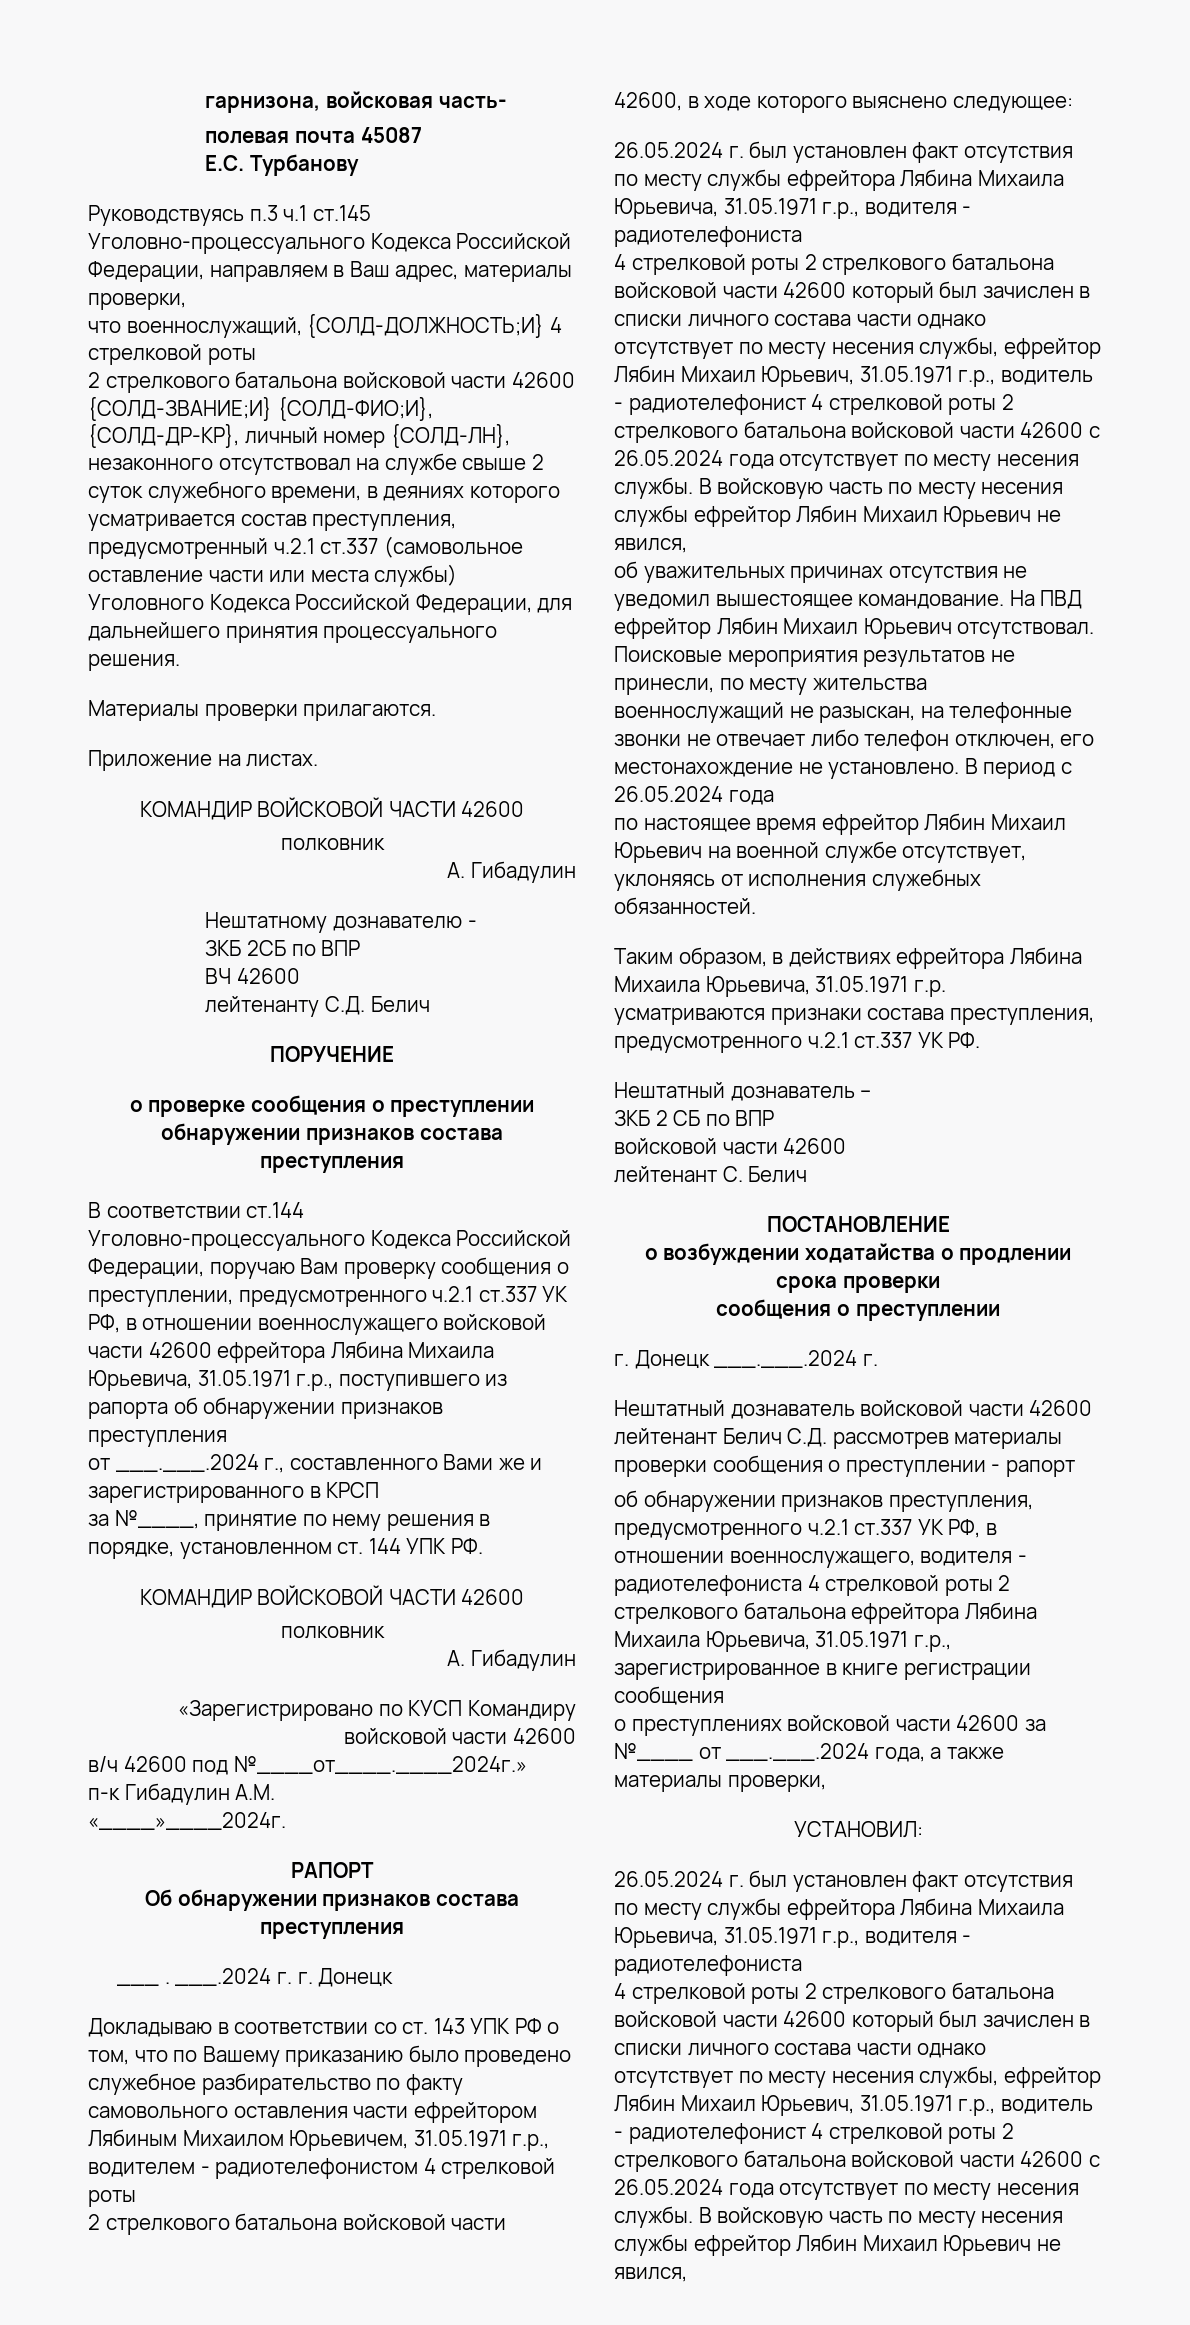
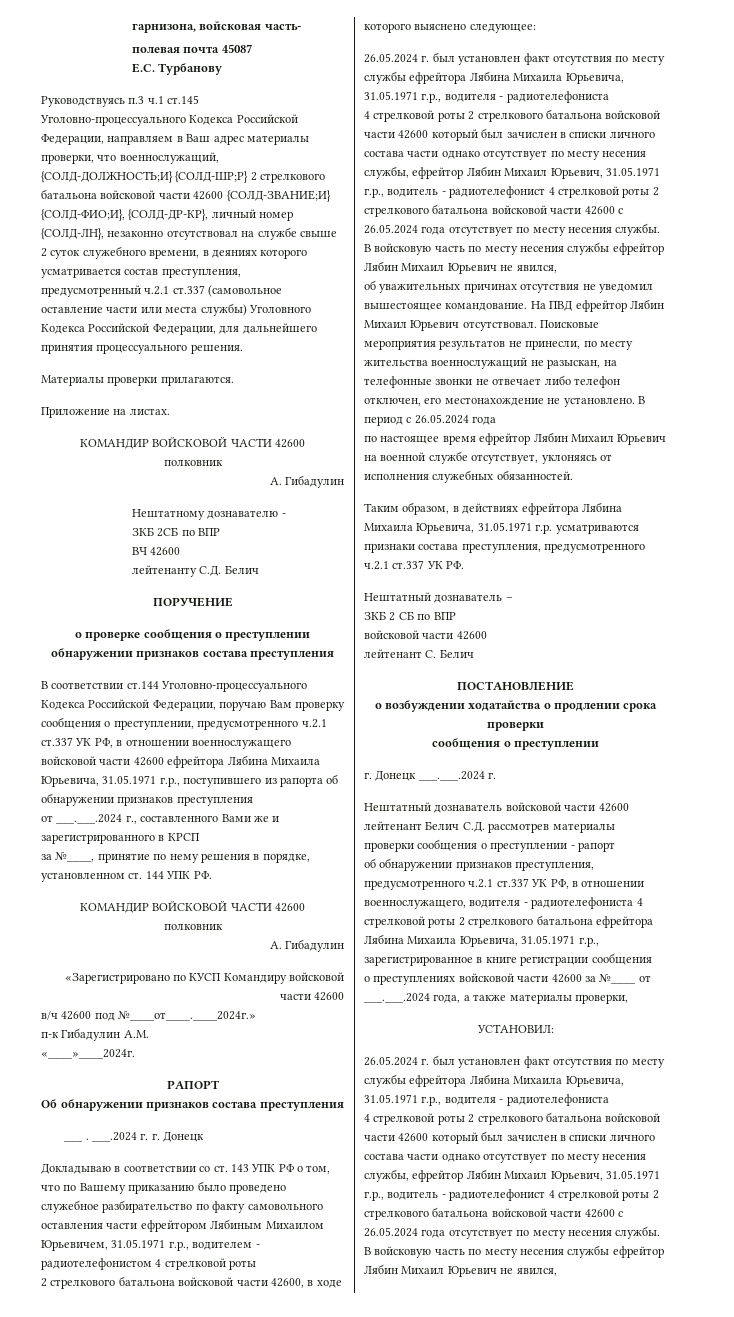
- Руководствуясь п.3 ч.1 ст.145 Уголовно-процессуального Кодекса Российской Федерации, направляем в Ваш адрес, материалы проверки,
- что военнослужащий, {СОЛД-ДОЛЖНОСТЬ;И} 4 стрелковой роты
- 2 стрелкового батальона войсковой части 42600 {СОЛД-ЗВАНИЕ;И} {СОЛД-ФИО;И}, {СОЛД-ДР-КР}, личный номер {СОЛД-ЛН}, незаконного отсутствовал на службе свыше 2 суток служебного времени, в деяниях которого усматривается состав преступления, предусмотренный ч.2.1 ст.337 (самовольное оставление части или места службы) Уголовного Кодекса Российской Федерации, для дальнейшего принятия процессуального решения.
+ Руководствуясь п.3 ч.1 ст.145 Уголовно-процессуального Кодекса Российской Федерации, направляем в Ваш адрес материалы проверки, что военнослужащий, {СОЛД-ДОЛЖНОСТЬ;И} {СОЛД-ШР;Р} 2 стрелкового батальона войсковой части 42600 {СОЛД-ЗВАНИЕ;И} {СОЛД-ФИО;И}, {СОЛД-ДР-КР}, личный номер {СОЛД-ЛН}, незаконно отсутствовал на службе свыше 2 суток служебного времени, в деяниях которого усматривается состав преступления, предусмотренный ч.2.1 ст.337 (самовольное оставление части или места службы) Уголовного Кодекса Российской Федерации, для дальнейшего принятия процессуального решения.

